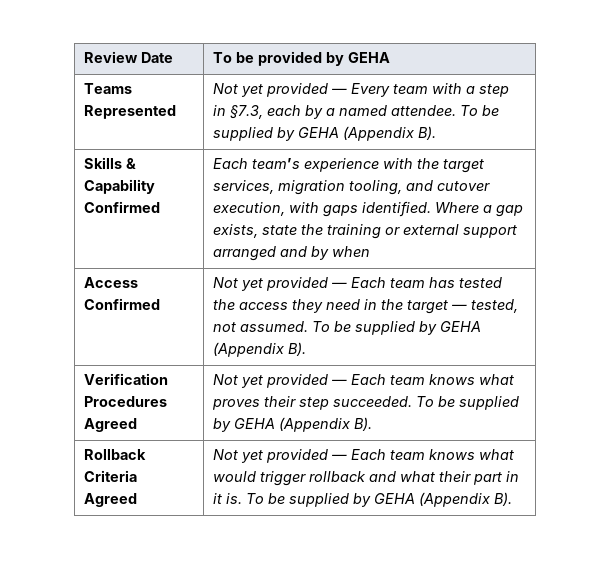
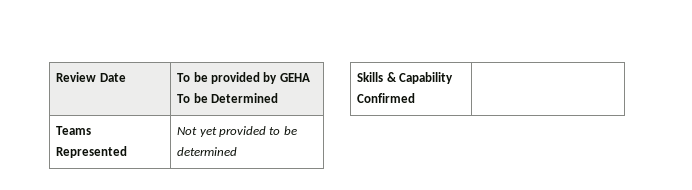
- Review Date | To be provided by GEHA
+ Review Date | To be provided by GEHA To be Determined
- Teams Represented | Not yet provided — Every team with a step in §7.3, each by a named attendee. To be supplied by GEHA (Appendix B).
- Skills & Capability Confirmed | Each team’s experience with the target services, migration tooling, and cutover execution, with gaps identified. Where a gap exists, state the training or external support arranged and by when
- Access Confirmed | Not yet provided — Each team has tested the access they need in the target — tested, not assumed. To be supplied by GEHA (Appendix B).
- Verification Procedures Agreed | Not yet provided — Each team knows what proves their step succeeded. To be supplied by GEHA (Appendix B).
- Rollback Criteria Agreed | Not yet provided — Each team knows what would trigger rollback and what their part in it is. To be supplied by GEHA (Appendix B).
+ Teams Represented | Not yet provided to be determined
+ Skills & Capability Confirmed |

